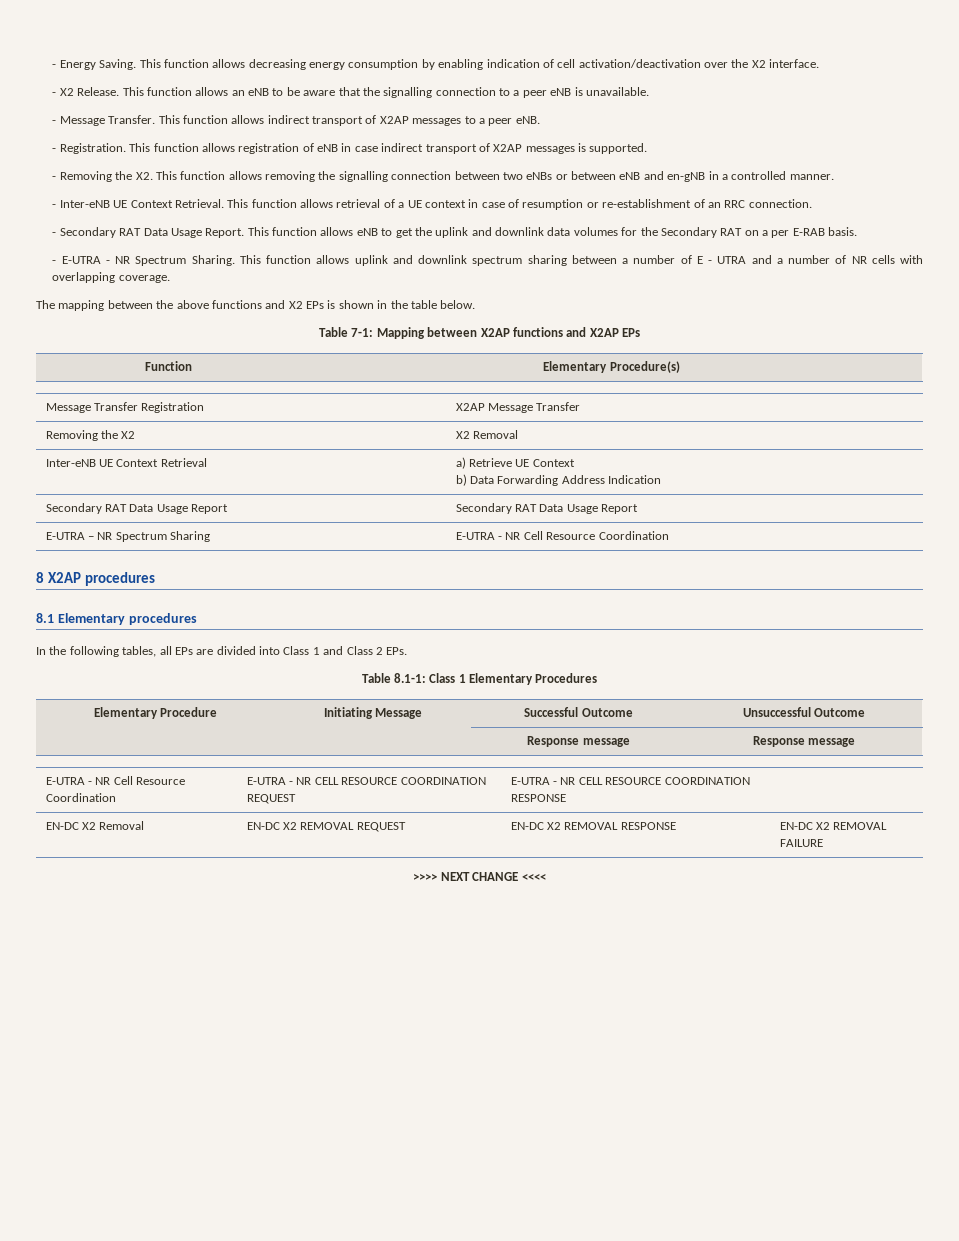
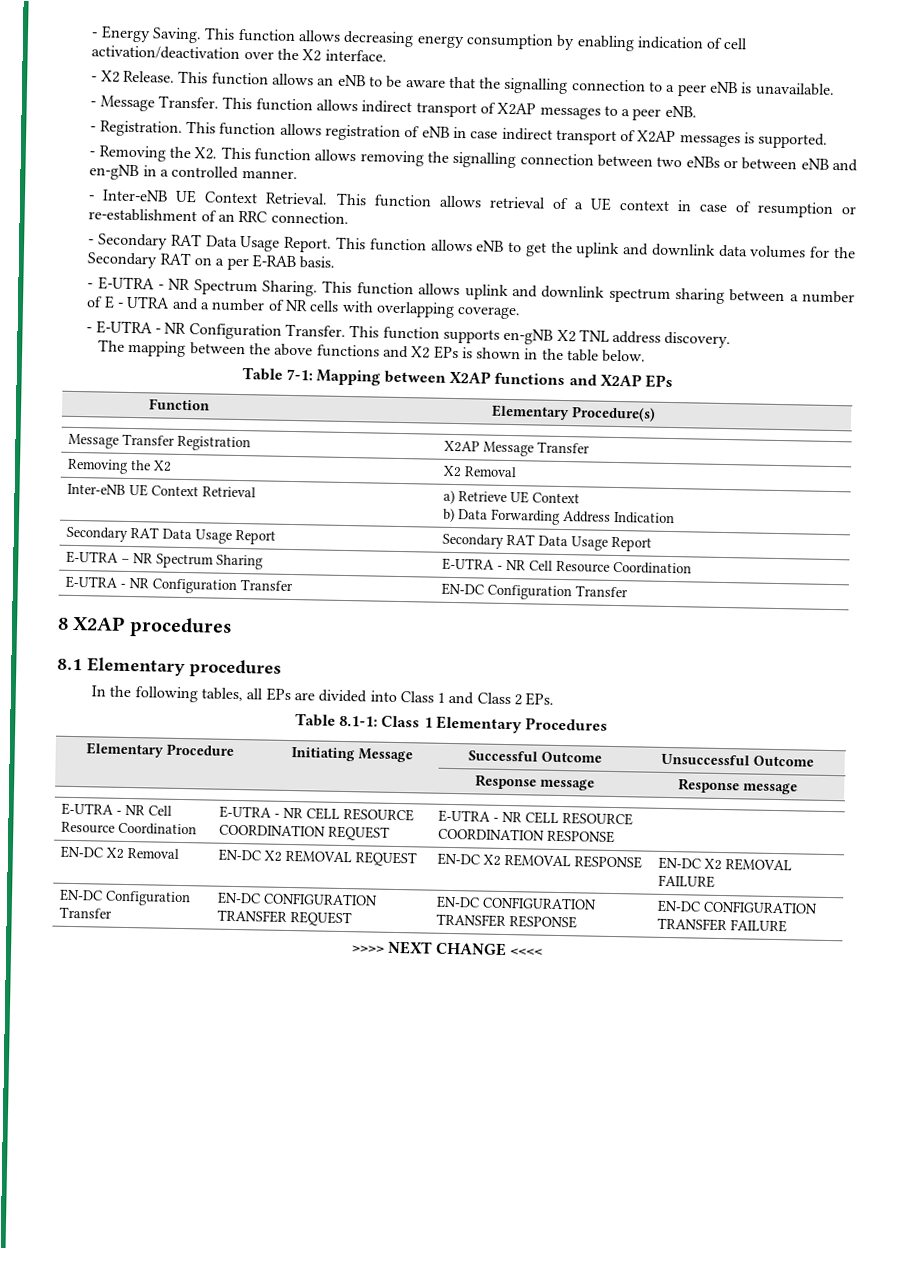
+ - E-UTRA - NR Configuration Transfer. This function supports en-gNB X2 TNL address discovery.
+ E-UTRA - NR Configuration Transfer | EN-DC Configuration Transfer
+ EN-DC Configuration Transfer | EN-DC CONFIGURATION TRANSFER REQUEST | EN-DC CONFIGURATION TRANSFER RESPONSE | EN-DC CONFIGURATION TRANSFER FAILURE

